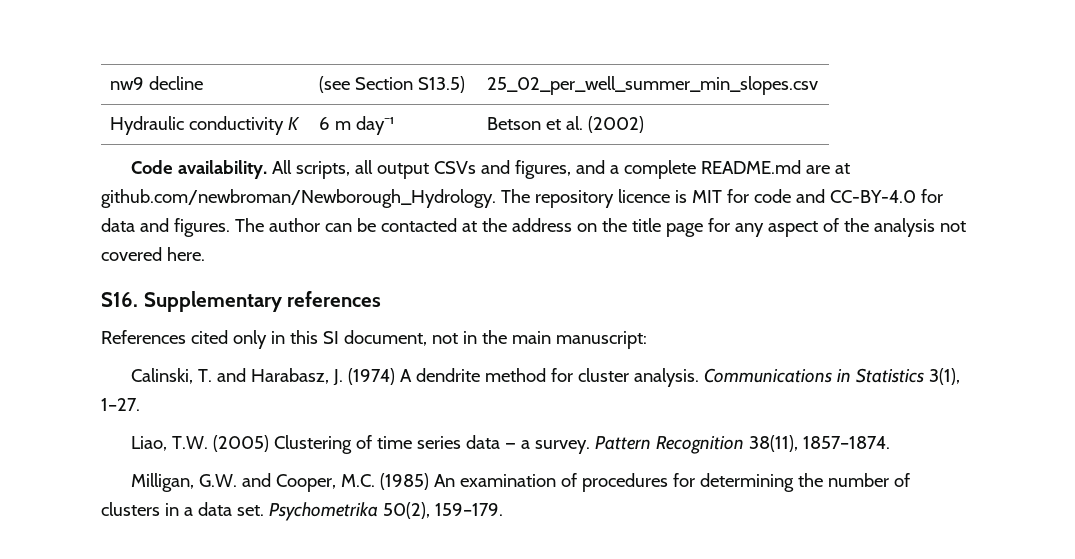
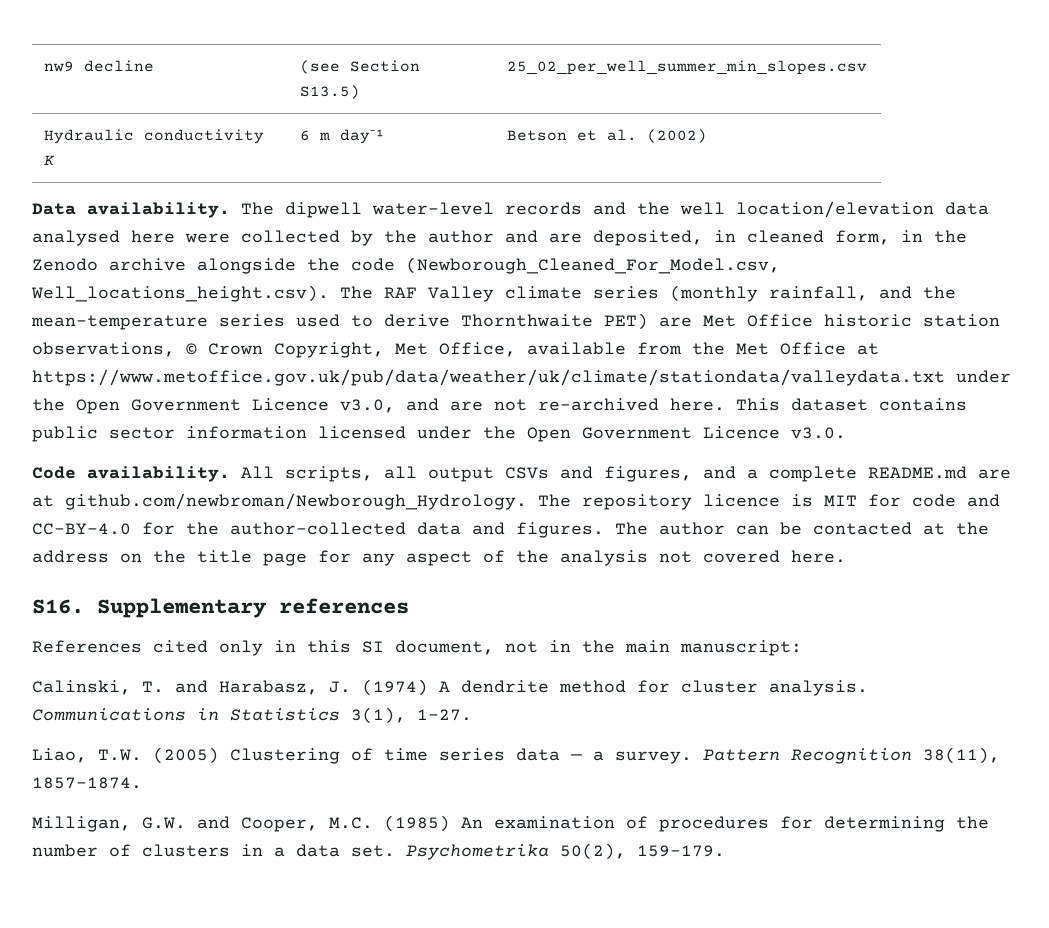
+ Data availability. The dipwell water-level records and the well location/elevation data analysed here were collected by the author and are deposited, in cleaned form, in the Zenodo archive alongside the code (Newborough_Cleaned_For_Model.csv, Well_locations_height.csv). The RAF Valley climate series (monthly rainfall, and the mean-temperature series used to derive Thornthwaite PET) are Met Office historic station observations, © Crown Copyright, Met Office, available from the Met Office at https://www.metoffice.gov.uk/pub/data/weather/uk/climate/stationdata/valleydata.txt under the Open Government Licence v3.0, and are not re-archived here. This dataset contains public sector information licensed under the Open Government Licence v3.0.
- All scripts, all output CSVs and figures, and a complete README.md are at github.com/newbroman/Newborough_Hydrology. The repository licence is MIT for code and CC-BY-4.0 for data and figures.
+ All scripts, all output CSVs and figures, and a complete README.md are at github.com/newbroman/Newborough_Hydrology. The repository licence is MIT for code and CC-BY-4.0 for the author-collected data and figures.

